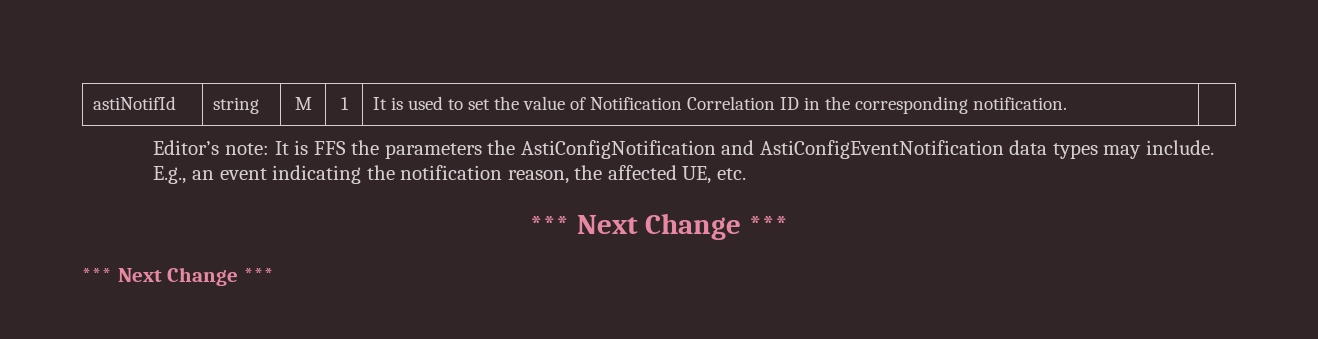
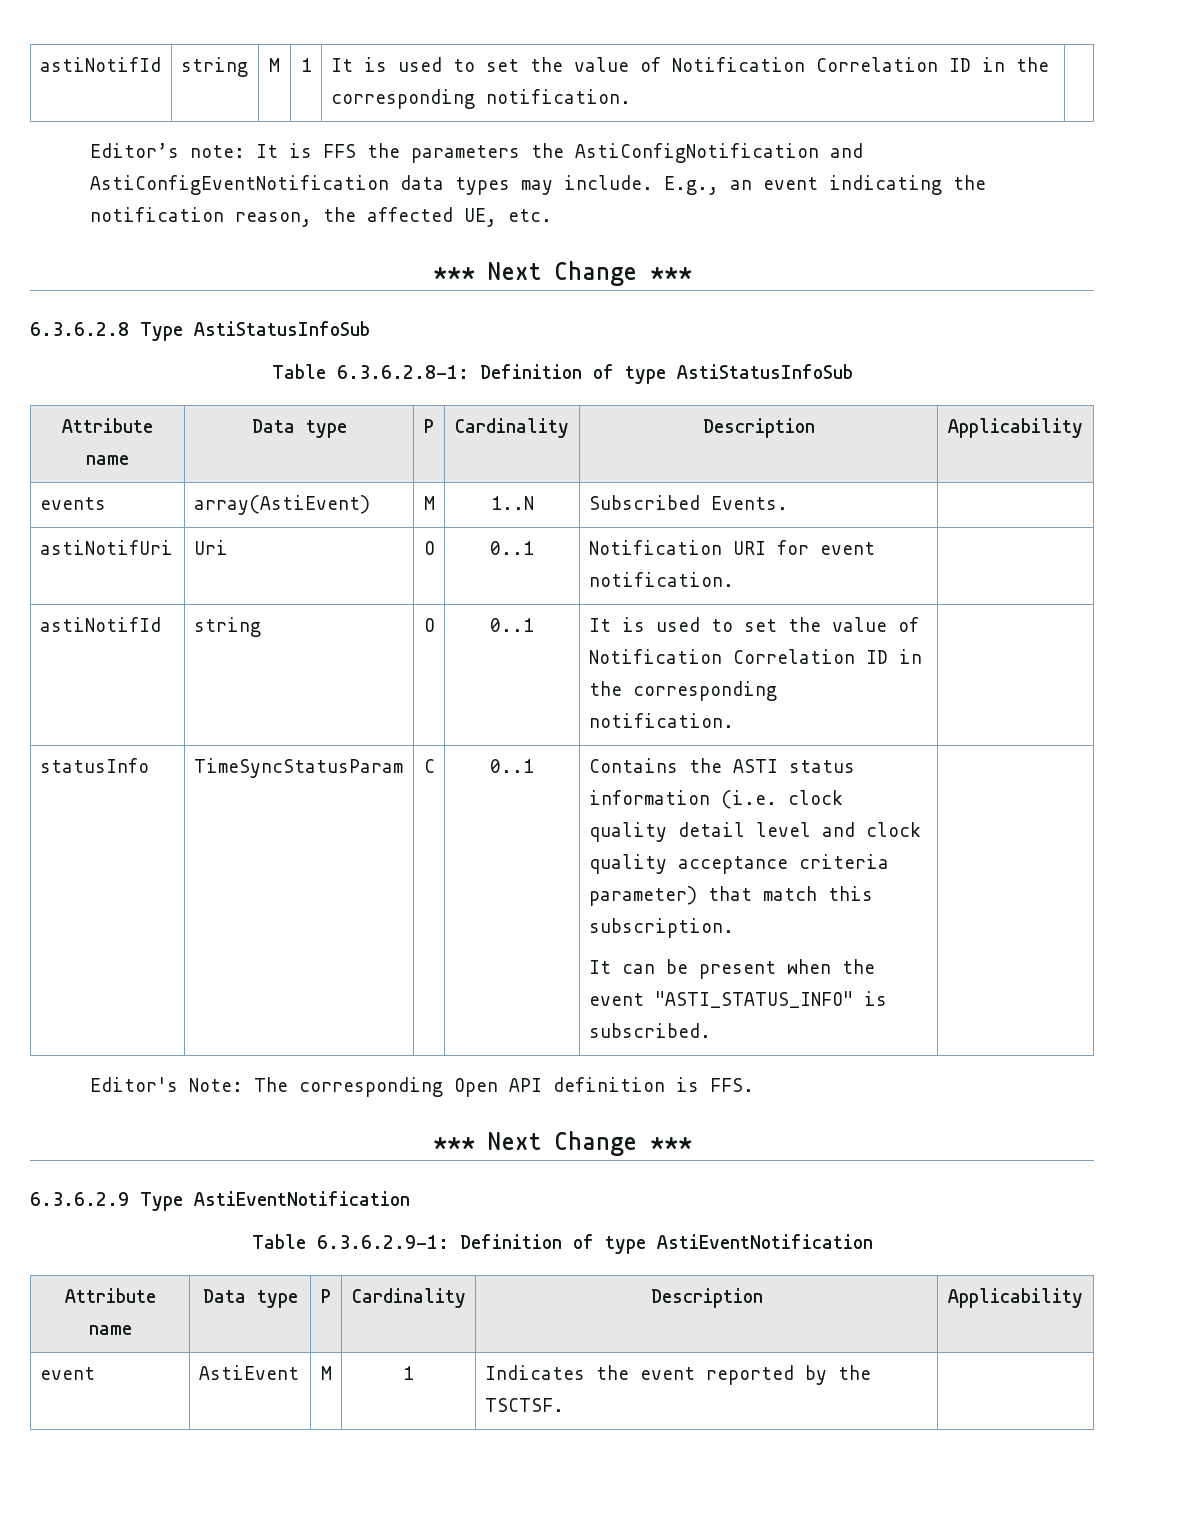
  E.g., an event indicating the notification reason, the affected UE, etc.
  *** Next Change ***
+ 6.3.6.2.8 Type AstiStatusInfoSub
+ Table 6.3.6.2.8-1: Definition of type AstiStatusInfoSub
+ Attribute name | Data type | P | Cardinality | Description | Applicability
+ events | array(AstiEvent) | M | 1..N | Subscribed Events. |
+ astiNotifUri | Uri | O | 0..1 | Notification URI for event notification. |
+ astiNotifId | string | O | 0..1 | It is used to set the value of Notification Correlation ID in the corresponding notification. |
+ statusInfo | TimeSyncStatusParam | C | 0..1 | Contains the ASTI status information (i.e. clock quality detail level and clock quality acceptance criteria parameter) that match this subscription.
+ It can be present when the event "ASTI_STATUS_INFO" is subscribed. |
+ Editor's Note: The corresponding Open API definition is FFS.
  *** Next Change ***
+ 6.3.6.2.9 Type AstiEventNotification
+ Table 6.3.6.2.9-1: Definition of type AstiEventNotification
+ Attribute name | Data type | P | Cardinality | Description | Applicability
+ event | AstiEvent | M | 1 | Indicates the event reported by the TSCTSF. |

